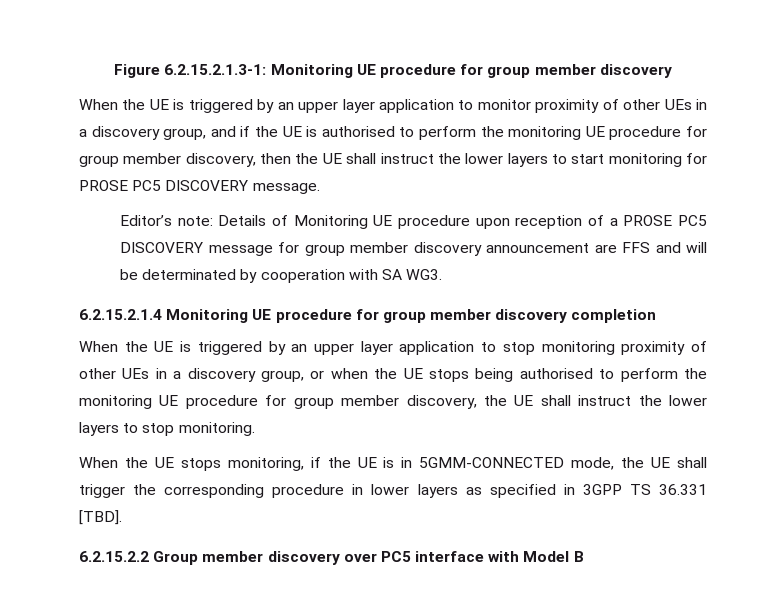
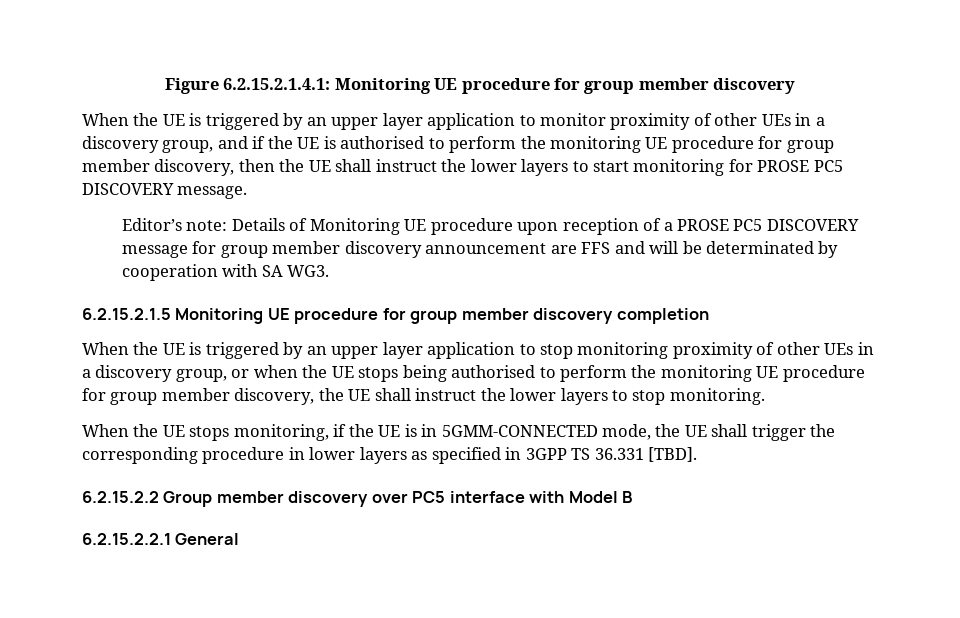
- Figure 6.2.15.2.1.3-1: Monitoring UE procedure for group member discovery
+ Figure 6.2.15.2.1.4.1: Monitoring UE procedure for group member discovery
- 6.2.15.2.1.4 Monitoring UE procedure for group member discovery completion
+ 6.2.15.2.1.5 Monitoring UE procedure for group member discovery completion
+ 6.2.15.2.2.1 General

